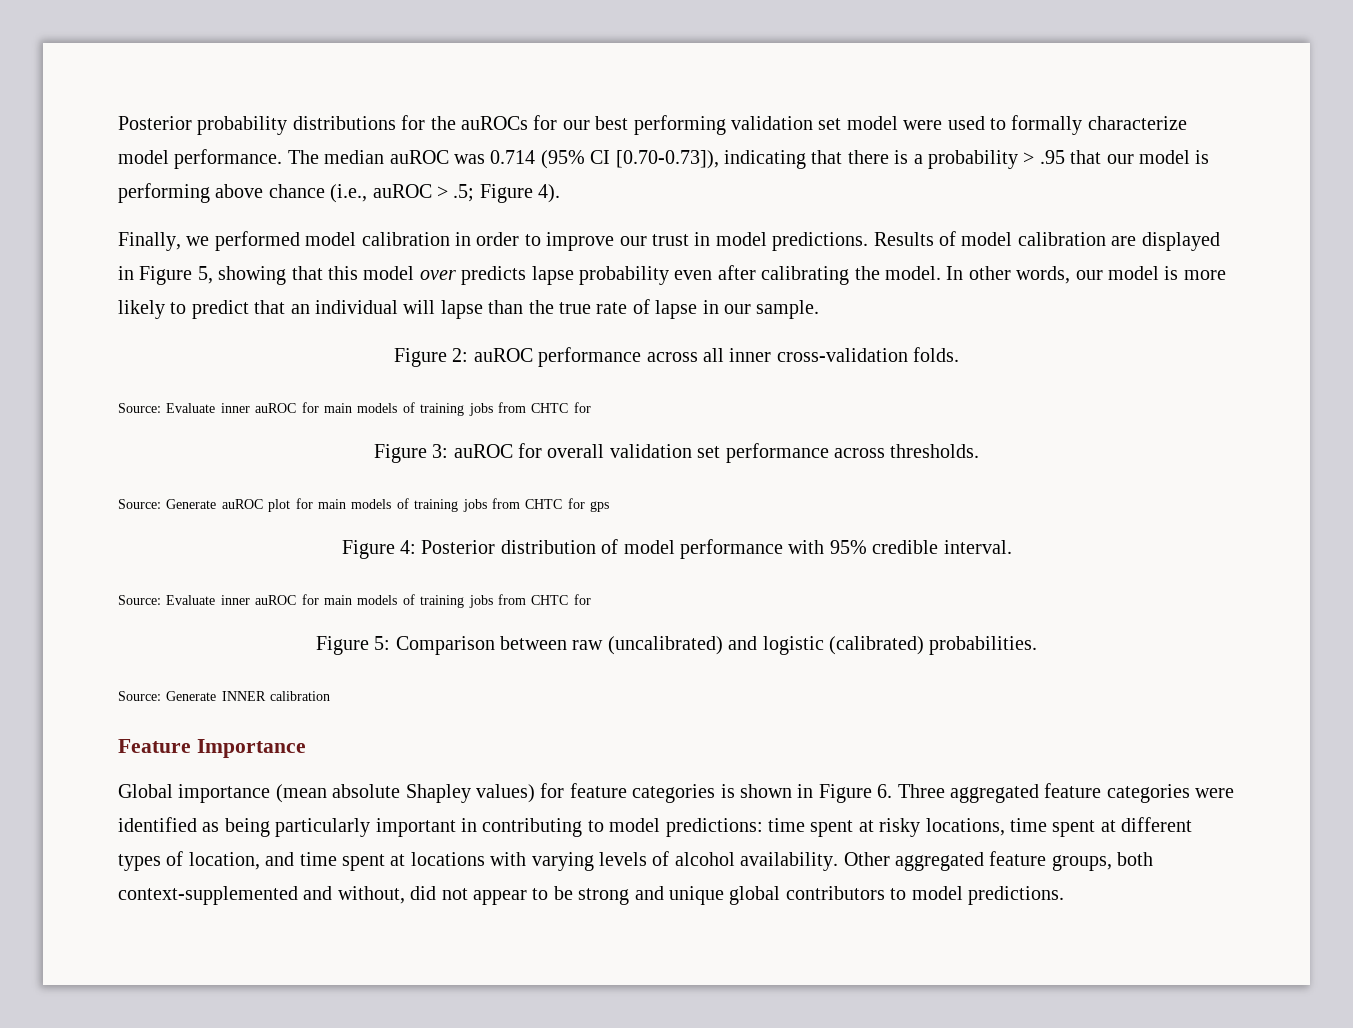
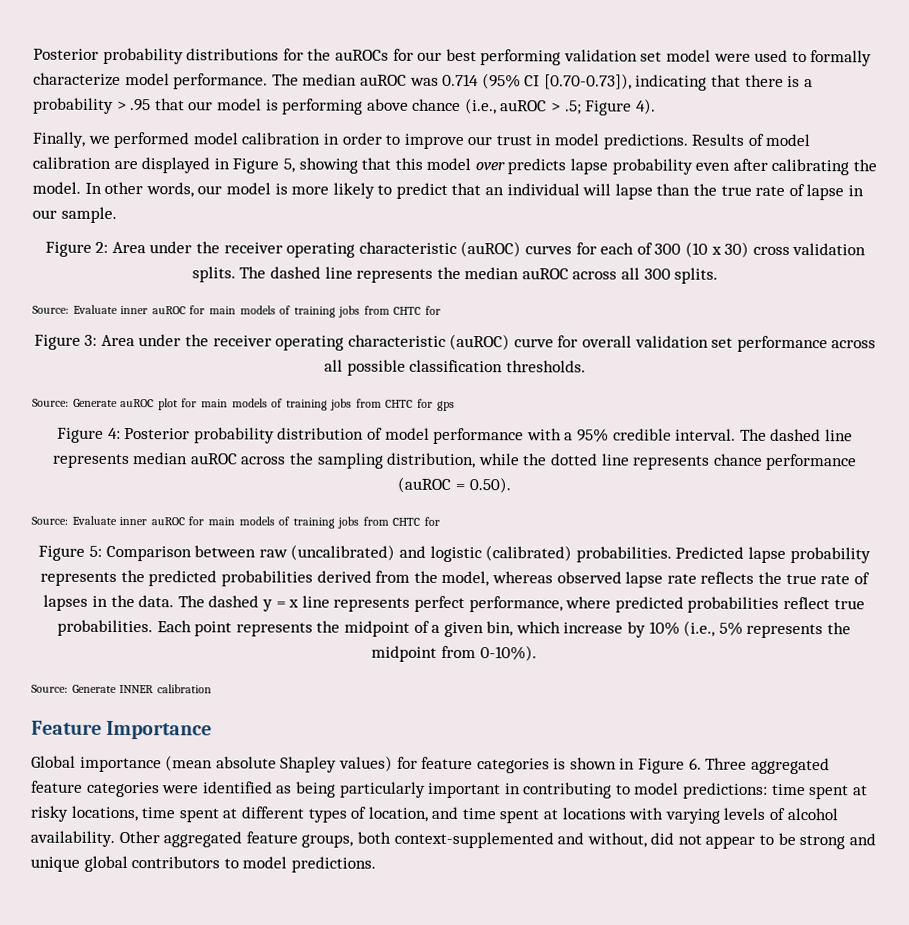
- Figure 2: auROC performance across all inner cross-validation folds.
+ Figure 2: Area under the receiver operating characteristic (auROC) curves for each of 300 (10 x 30) cross validation splits. The dashed line represents the median auROC across all 300 splits.
- Figure 3: auROC for overall validation set performance across thresholds.
+ Figure 3: Area under the receiver operating characteristic (auROC) curve for overall validation set performance across all possible classification thresholds.
- Figure 4: Posterior distribution of model performance with 95% credible interval.
+ Figure 4: Posterior probability distribution of model performance with a 95% credible interval. The dashed line represents median auROC across the sampling distribution, while the dotted line represents chance performance (auROC = 0.50).
+ Predicted lapse probability represents the predicted probabilities derived from the model, whereas observed lapse rate reflects the true rate of lapses in the data. The dashed y = x line represents perfect performance, where predicted probabilities reflect true probabilities. Each point represents the midpoint of a given bin, which increase by 10% (i.e., 5% represents the midpoint from 0-10%).

